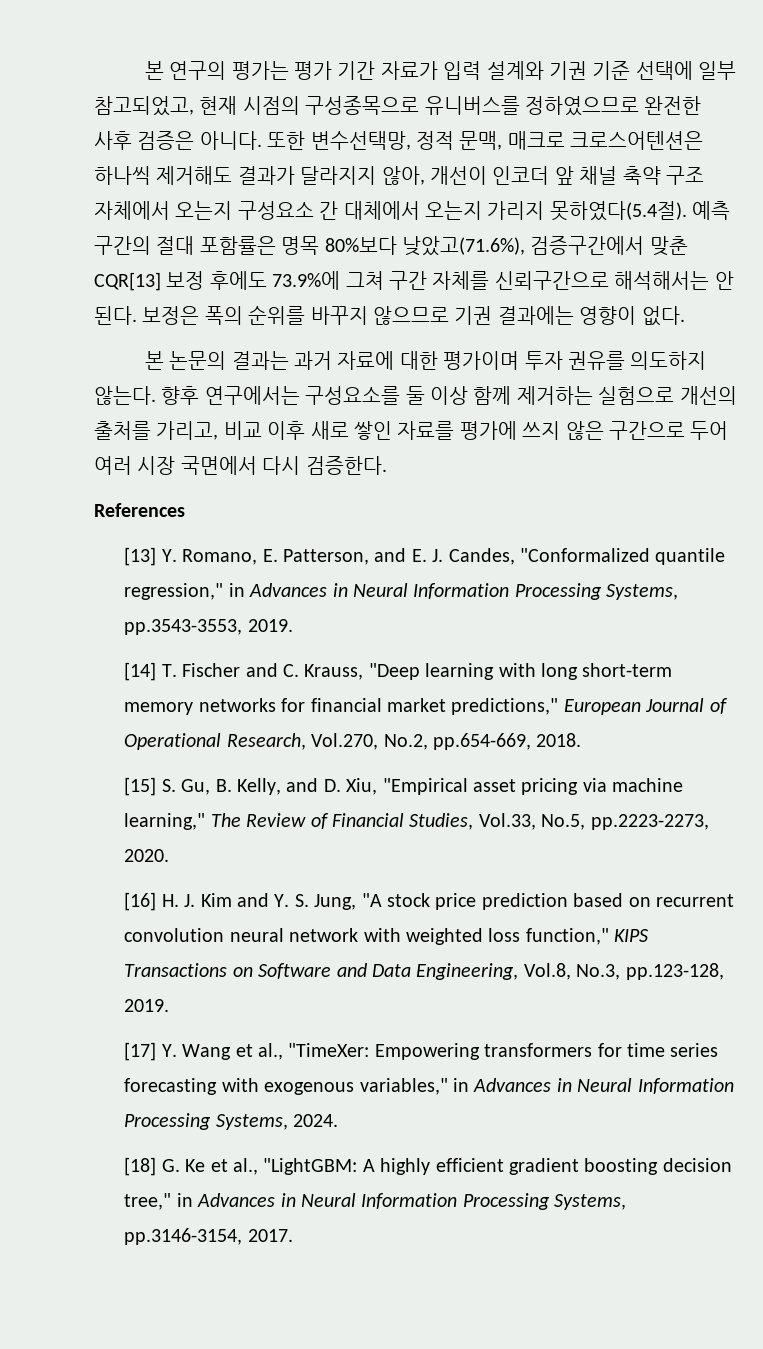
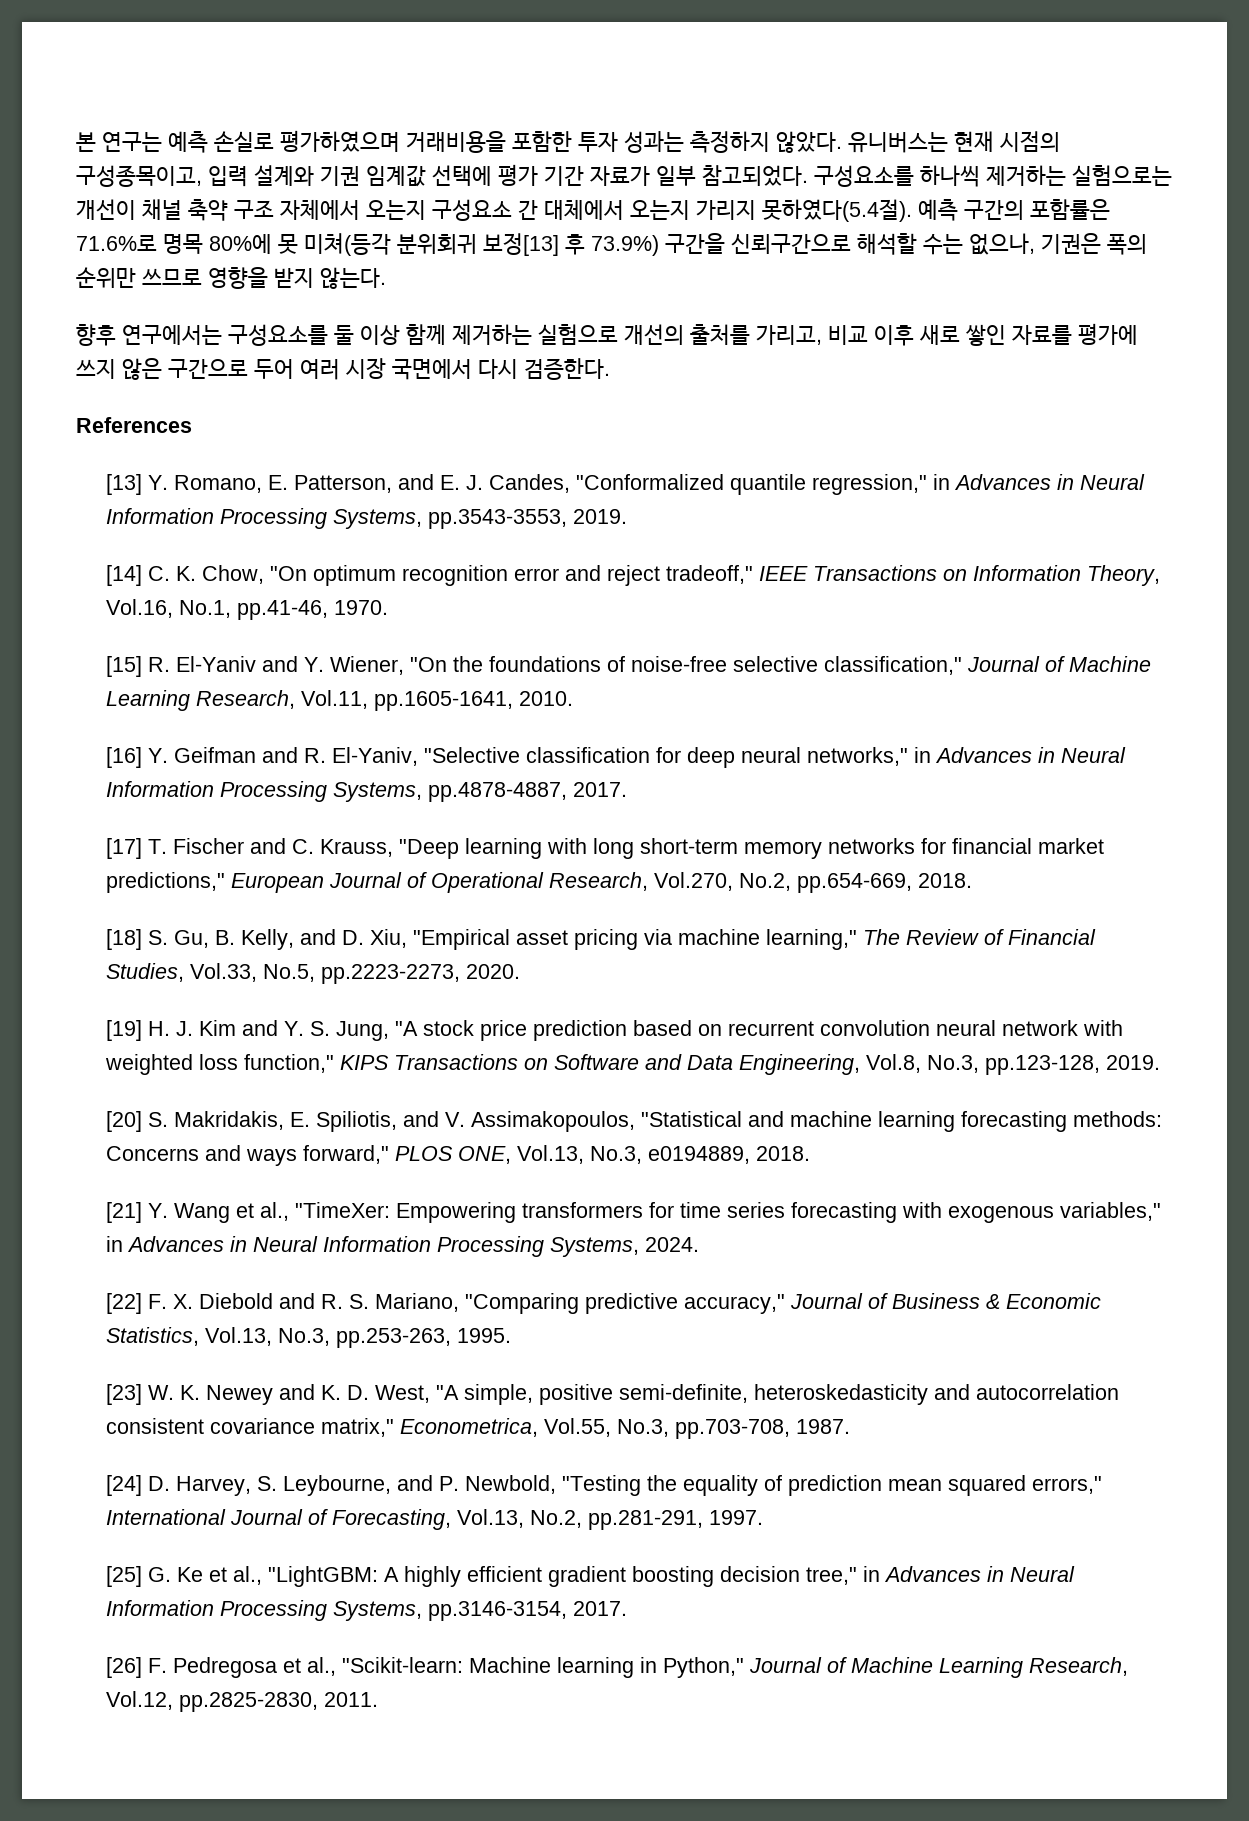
- 본 연구의 평가는 평가 기간 자료가 입력 설계와 기권 기준 선택에 일부 참고되었고, 현재 시점의 구성종목으로 유니버스를 정하였으므로 완전한 사후 검증은 아니다. 또한 변수선택망, 정적 문맥, 매크로 크로스어텐션은 하나씩 제거해도 결과가 달라지지 않아, 개선이 인코더 앞 채널 축약 구조 자체에서 오는지 구성요소 간 대체에서 오는지 가리지 못하였다(5.4절). 예측 구간의 절대 포함률은 명목 80%보다 낮았고(71.6%), 검증구간에서 맞춘 CQR[13] 보정 후에도 73.9%에 그쳐 구간 자체를 신뢰구간으로 해석해서는 안 된다. 보정은 폭의 순위를 바꾸지 않으므로 기권 결과에는 영향이 없다.
- 본 논문의 결과는 과거 자료에 대한 평가이며 투자 권유를 의도하지 않는다. 향후 연구에서는 구성요소를 둘 이상 함께 제거하는 실험으로 개선의 출처를 가리고, 비교 이후 새로 쌓인 자료를 평가에 쓰지 않은 구간으로 두어 여러 시장 국면에서 다시 검증한다.
+ 본 연구는 예측 손실로 평가하였으며 거래비용을 포함한 투자 성과는 측정하지 않았다. 유니버스는 현재 시점의 구성종목이고, 입력 설계와 기권 임계값 선택에 평가 기간 자료가 일부 참고되었다. 구성요소를 하나씩 제거하는 실험으로는 개선이 채널 축약 구조 자체에서 오는지 구성요소 간 대체에서 오는지 가리지 못하였다(5.4절). 예측 구간의 포함률은 71.6%로 명목 80%에 못 미쳐(등각 분위회귀 보정[13] 후 73.9%) 구간을 신뢰구간으로 해석할 수는 없으나, 기권은 폭의 순위만 쓰므로 영향을 받지 않는다.
+ 향후 연구에서는 구성요소를 둘 이상 함께 제거하는 실험으로 개선의 출처를 가리고, 비교 이후 새로 쌓인 자료를 평가에 쓰지 않은 구간으로 두어 여러 시장 국면에서 다시 검증한다.
- [14] T. Fischer and C. Krauss, "Deep learning with long short-term memory networks for financial market predictions," European Journal of Operational Research, Vol.270, No.2, pp.654-669, 2018.
+ [14] C. K. Chow, "On optimum recognition error and reject tradeoff," IEEE Transactions on Information Theory, Vol.16, No.1, pp.41-46, 1970.
+ [15] R. El-Yaniv and Y. Wiener, "On the foundations of noise-free selective classification," Journal of Machine Learning Research, Vol.11, pp.1605-1641, 2010.
+ [16] Y. Geifman and R. El-Yaniv, "Selective classification for deep neural networks," in Advances in Neural Information Processing Systems, pp.4878-4887, 2017.
+ [17] T. Fischer and C. Krauss, "Deep learning with long short-term memory networks for financial market predictions," European Journal of Operational Research, Vol.270, No.2, pp.654-669, 2018.
- [15] S. Gu, B. Kelly, and D. Xiu, "Empirical asset pricing via machine learning," The Review of Financial Studies, Vol.33, No.5, pp.2223-2273, 2020.
+ [18] S. Gu, B. Kelly, and D. Xiu, "Empirical asset pricing via machine learning," The Review of Financial Studies, Vol.33, No.5, pp.2223-2273, 2020.
- [16] H. J. Kim and Y. S. Jung, "A stock price prediction based on recurrent convolution neural network with weighted loss function," KIPS Transactions on Software and Data Engineering, Vol.8, No.3, pp.123-128, 2019.
+ [19] H. J. Kim and Y. S. Jung, "A stock price prediction based on recurrent convolution neural network with weighted loss function," KIPS Transactions on Software and Data Engineering, Vol.8, No.3, pp.123-128, 2019.
- [17] Y. Wang et al., "TimeXer: Empowering transformers for time series forecasting with exogenous variables," in Advances in Neural Information Processing Systems, 2024.
+ [20] S. Makridakis, E. Spiliotis, and V. Assimakopoulos, "Statistical and machine learning forecasting methods: Concerns and ways forward," PLOS ONE, Vol.13, No.3, e0194889, 2018.
+ [21] Y. Wang et al., "TimeXer: Empowering transformers for time series forecasting with exogenous variables," in Advances in Neural Information Processing Systems, 2024.
- [18] G. Ke et al., "LightGBM: A highly efficient gradient boosting decision tree," in Advances in Neural Information Processing Systems, pp.3146-3154, 2017.
+ [22] F. X. Diebold and R. S. Mariano, "Comparing predictive accuracy," Journal of Business & Economic Statistics, Vol.13, No.3, pp.253-263, 1995.
+ [23] W. K. Newey and K. D. West, "A simple, positive semi-definite, heteroskedasticity and autocorrelation consistent covariance matrix," Econometrica, Vol.55, No.3, pp.703-708, 1987.
+ [24] D. Harvey, S. Leybourne, and P. Newbold, "Testing the equality of prediction mean squared errors," International Journal of Forecasting, Vol.13, No.2, pp.281-291, 1997.
+ [25] G. Ke et al., "LightGBM: A highly efficient gradient boosting decision tree," in Advances in Neural Information Processing Systems, pp.3146-3154, 2017.
+ [26] F. Pedregosa et al., "Scikit-learn: Machine learning in Python," Journal of Machine Learning Research, Vol.12, pp.2825-2830, 2011.

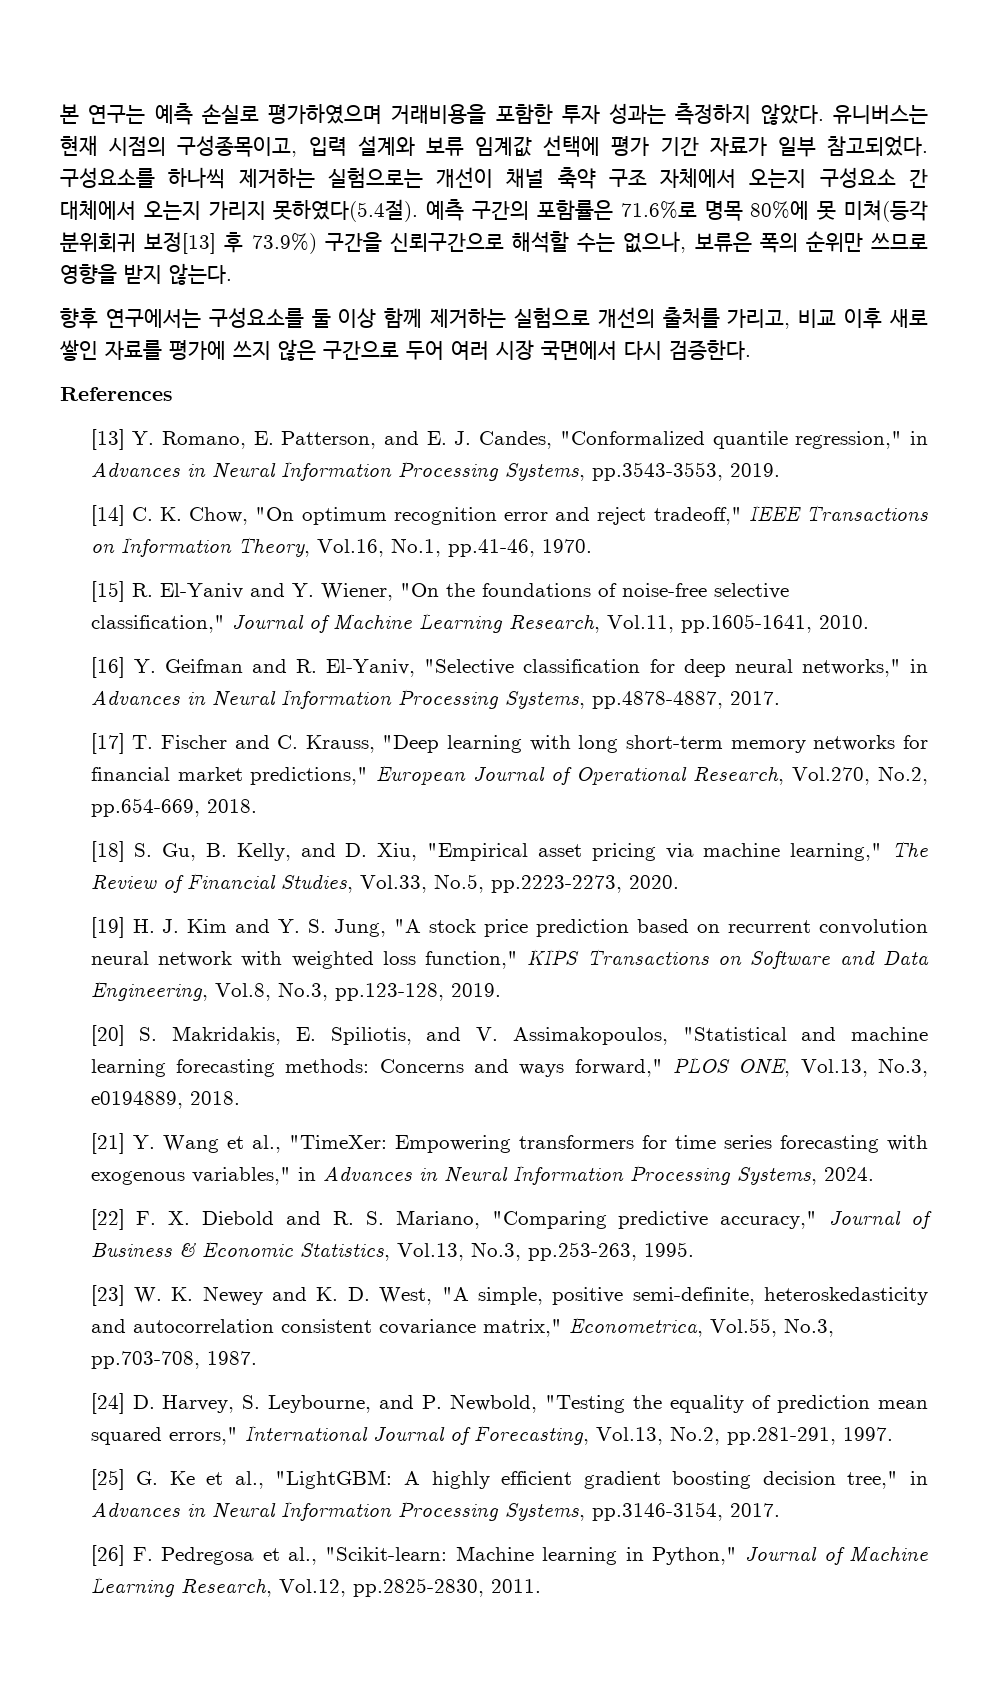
- 유니버스는 현재 시점의 구성종목이고, 입력 설계와 기권 임계값 선택에 평가 기간 자료가 일부 참고되었다.
+ 유니버스는 현재 시점의 구성종목이고, 입력 설계와 보류 임계값 선택에 평가 기간 자료가 일부 참고되었다.
- 구성요소를 하나씩 제거하는 실험으로는 개선이 채널 축약 구조 자체에서 오는지 구성요소 간 대체에서 오는지 가리지 못하였다(5.4절). 예측 구간의 포함률은 71.6%로 명목 80%에 못 미쳐(등각 분위회귀 보정[13] 후 73.9%) 구간을 신뢰구간으로 해석할 수는 없으나, 기권은 폭의 순위만 쓰므로 영향을 받지 않는다.
+ 구성요소를 하나씩 제거하는 실험으로는 개선이 채널 축약 구조 자체에서 오는지 구성요소 간 대체에서 오는지 가리지 못하였다(5.4절). 예측 구간의 포함률은 71.6%로 명목 80%에 못 미쳐(등각 분위회귀 보정[13] 후 73.9%) 구간을 신뢰구간으로 해석할 수는 없으나, 보류은 폭의 순위만 쓰므로 영향을 받지 않는다.

